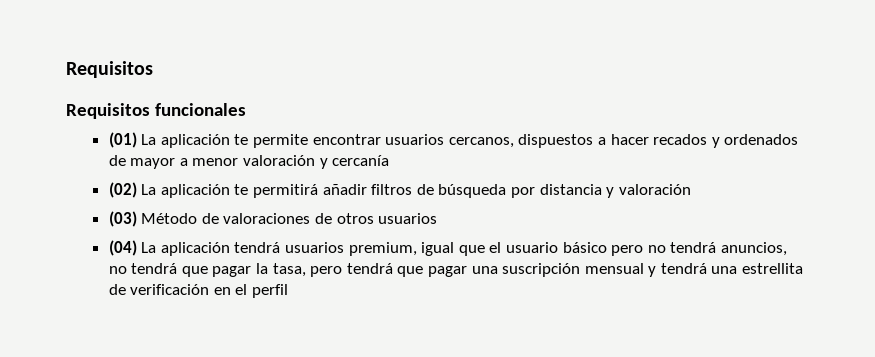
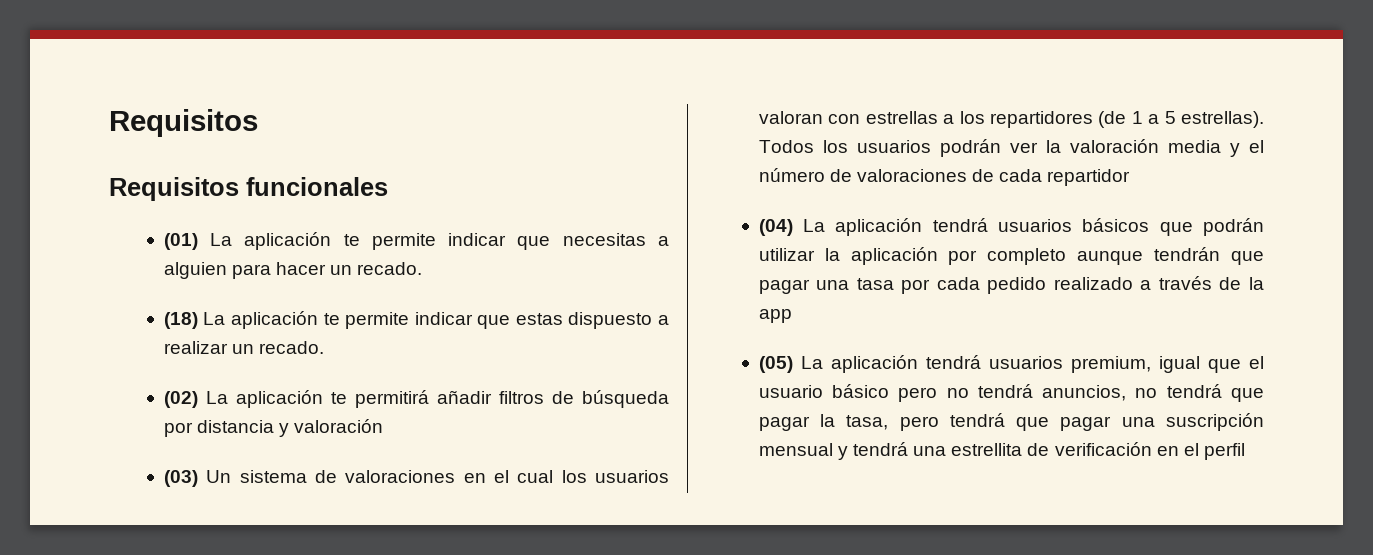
- (01) La aplicación te permite encontrar usuarios cercanos, dispuestos a hacer recados y ordenados de mayor a menor valoración y cercanía
+ (01) La aplicación te permite indicar que necesitas a alguien para hacer un recado.
+ (18) La aplicación te permite indicar que estas dispuesto a realizar un recado.
- (03) Método de valoraciones de otros usuarios
+ (03) Un sistema de valoraciones en el cual los usuarios valoran con estrellas a los repartidores (de 1 a 5 estrellas). Todos los usuarios podrán ver la valoración media y el número de valoraciones de cada repartidor
- (04) La aplicación tendrá usuarios premium, igual que el usuario básico pero no tendrá anuncios, no tendrá que pagar la tasa, pero tendrá que pagar una suscripción mensual y tendrá una estrellita de verificación en el perfil
+ (04) La aplicación tendrá usuarios básicos que podrán utilizar la aplicación por completo aunque tendrán que pagar una tasa por cada pedido realizado a través de la app
+ (05) La aplicación tendrá usuarios premium, igual que el usuario básico pero no tendrá anuncios, no tendrá que pagar la tasa, pero tendrá que pagar una suscripción mensual y tendrá una estrellita de verificación en el perfil

